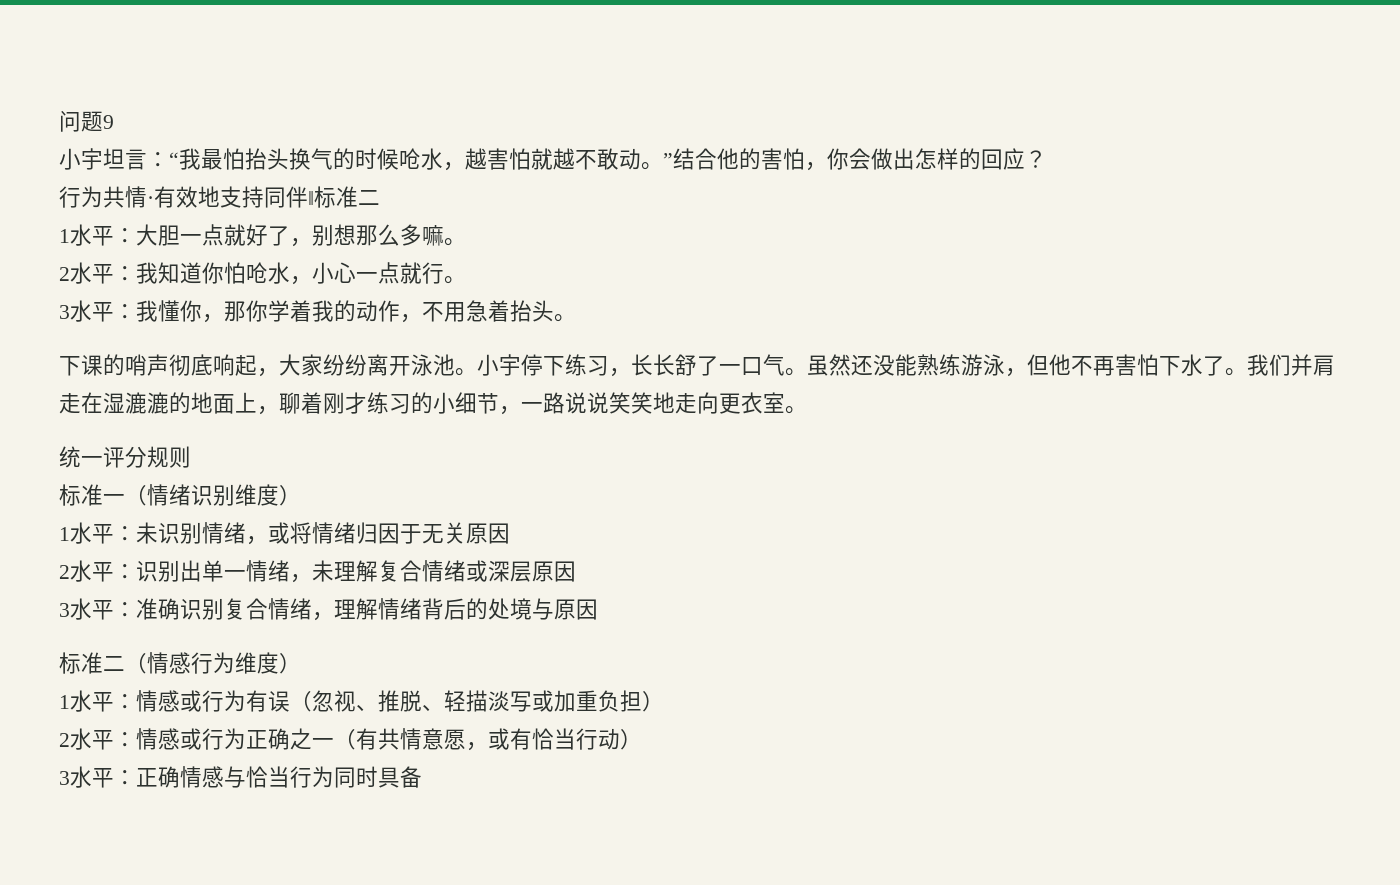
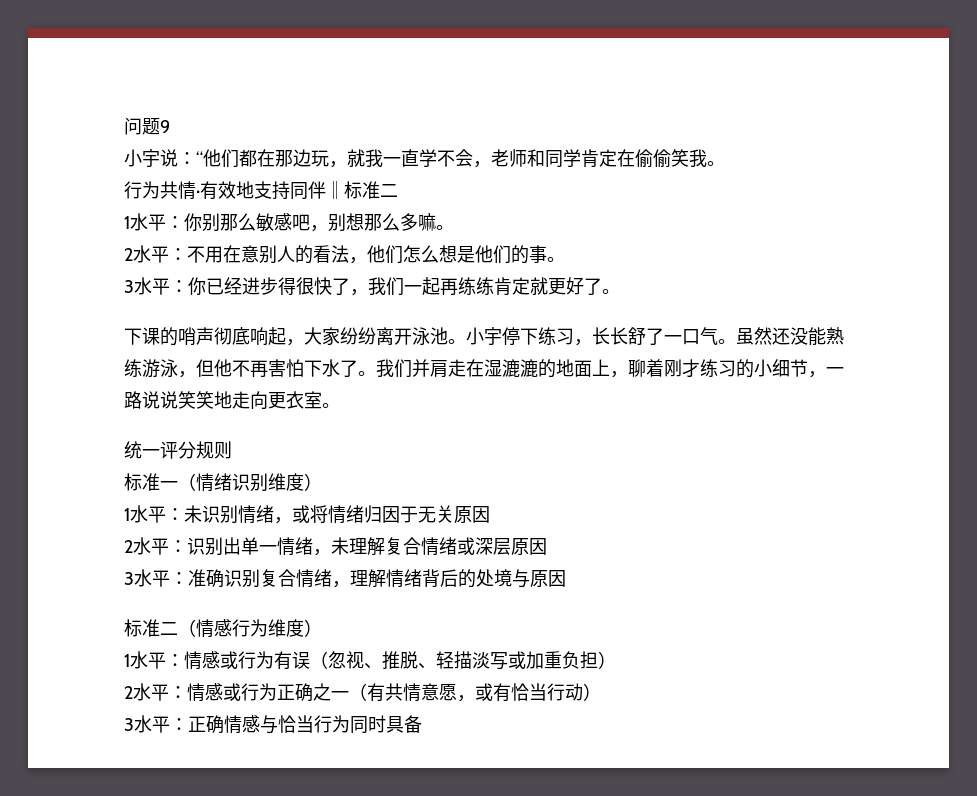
- 小宇坦言：“我最怕抬头换气的时候呛水，越害怕就越不敢动。”结合他的害怕，你会做出怎样的回应？
+ 小宇说：“他们都在那边玩，就我一直学不会，老师和同学肯定在偷偷笑我。
- 1水平：大胆一点就好了，别想那么多嘛。
+ 1水平：你别那么敏感吧，别想那么多嘛。
- 2水平：我知道你怕呛水，小心一点就行。
- 3水平：我懂你，那你学着我的动作，不用急着抬头。
+ 2水平：不用在意别人的看法，他们怎么想是他们的事。
+ 3水平：你已经进步得很快了，我们一起再练练肯定就更好了。

